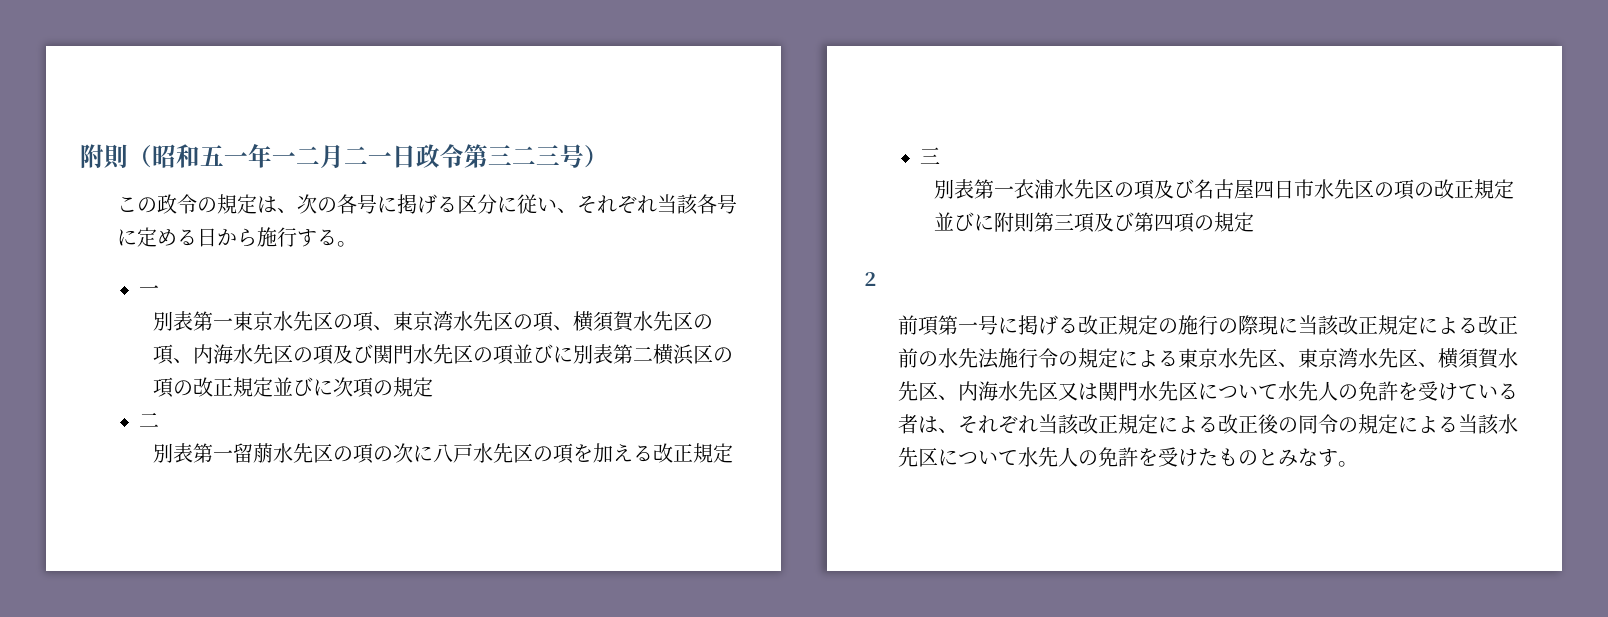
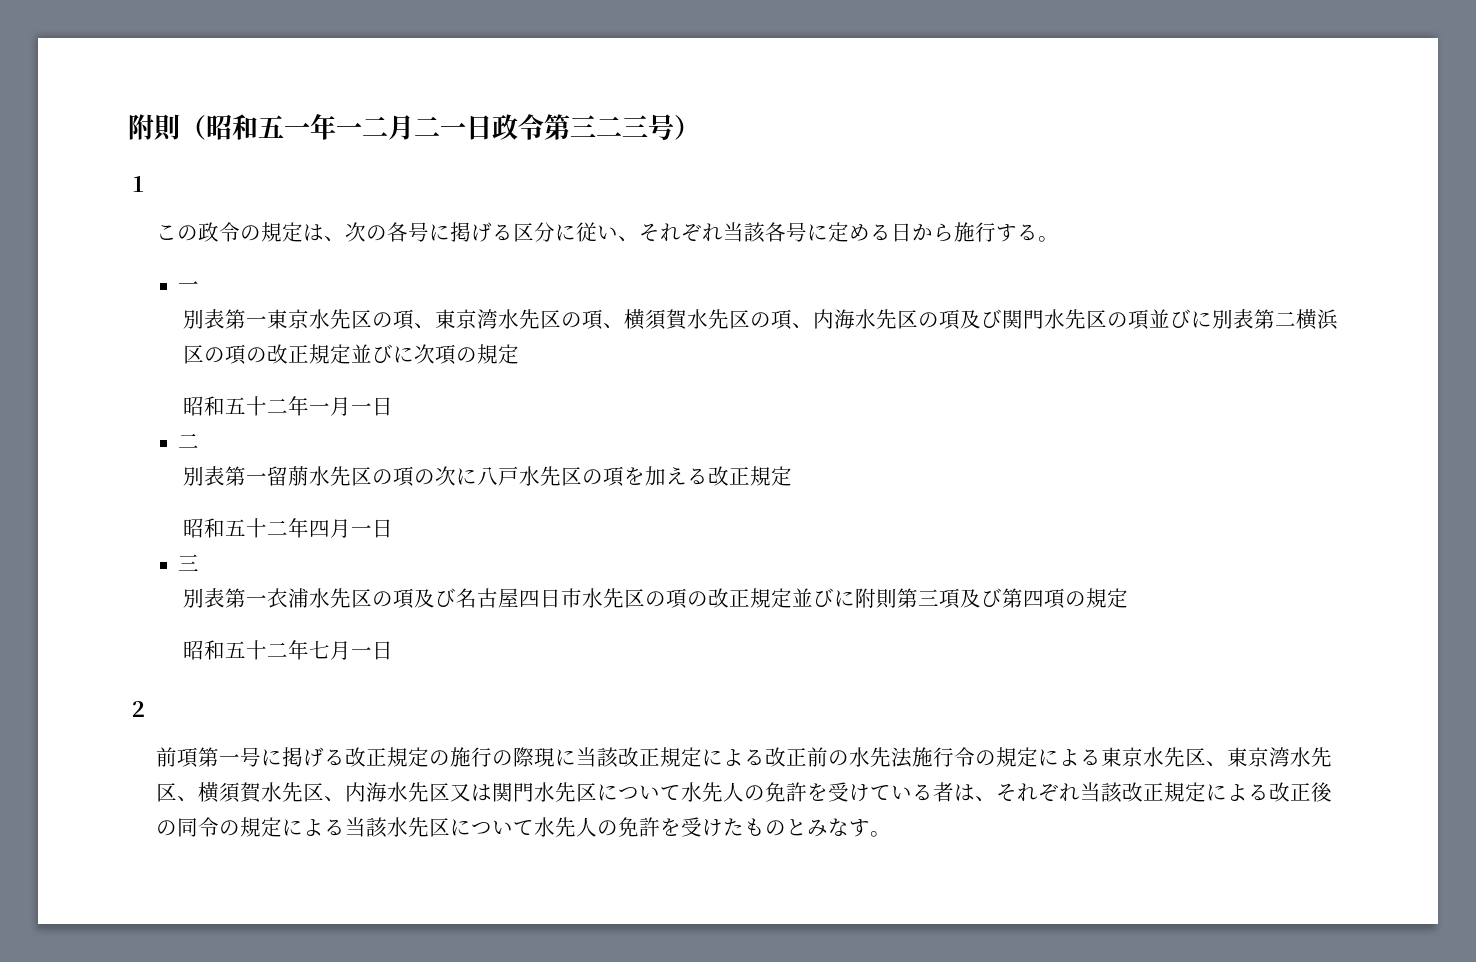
+ １
+ 昭和五十二年一月一日
+ 昭和五十二年四月一日
+ 昭和五十二年七月一日

